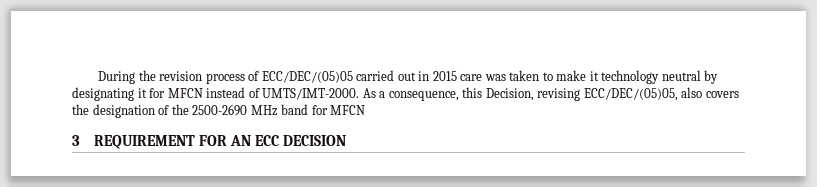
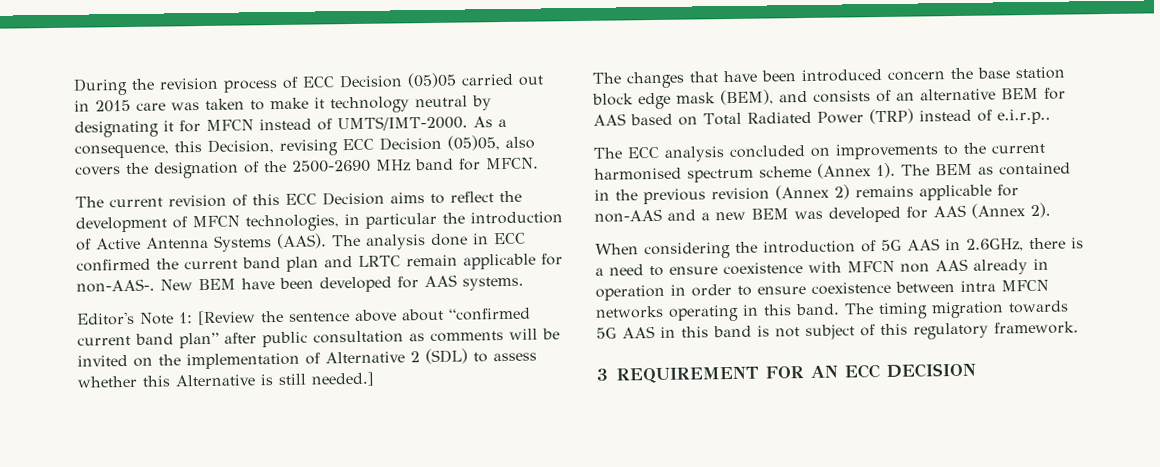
- During the revision process of ECC/DEC/(05)05 carried out in 2015 care was taken to make it technology neutral by designating it for MFCN instead of UMTS/IMT-2000.
+ During the revision process of ECC Decision (05)05 carried out in 2015 care was taken to make it technology neutral by designating it for MFCN instead of UMTS/IMT-2000.
- As a consequence, this Decision, revising ECC/DEC/(05)05, also covers the designation of the 2500-2690 MHz band for MFCN
+ As a consequence, this Decision, revising ECC Decision (05)05, also covers the designation of the 2500-2690 MHz band for MFCN.
+ The current revision of this ECC Decision aims to reflect the development of MFCN technologies, in particular the introduction of Active Antenna Systems (AAS). The analysis done in ECC confirmed the current band plan and LRTC remain applicable for non-AAS-. New BEM have been developed for AAS systems.
+ Editor's Note 1: [Review the sentence above about “confirmed current band plan” after public consultation as comments will be invited on the implementation of Alternative 2 (SDL) to assess whether this Alternative is still needed.]
+ The changes that have been introduced concern the base station block edge mask (BEM), and consists of an alternative BEM for AAS based on Total Radiated Power (TRP) instead of e.i.r.p..
+ The ECC analysis concluded on improvements to the current harmonised spectrum scheme (Annex 1). The BEM as contained in the previous revision (Annex 2) remains applicable for non-AAS and a new BEM was developed for AAS (Annex 2).
+ When considering the introduction of 5G AAS in 2.6GHz, there is a need to ensure coexistence with MFCN non AAS already in operation in order to ensure coexistence between intra MFCN networks operating in this band. The timing migration towards 5G AAS in this band is not subject of this regulatory framework.

